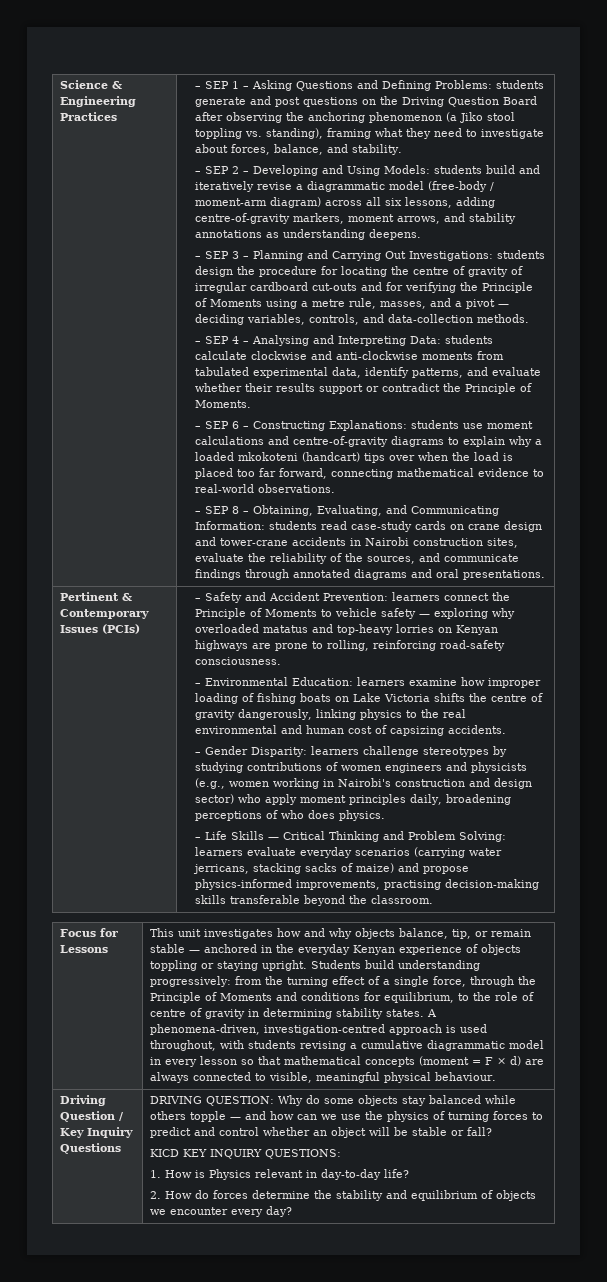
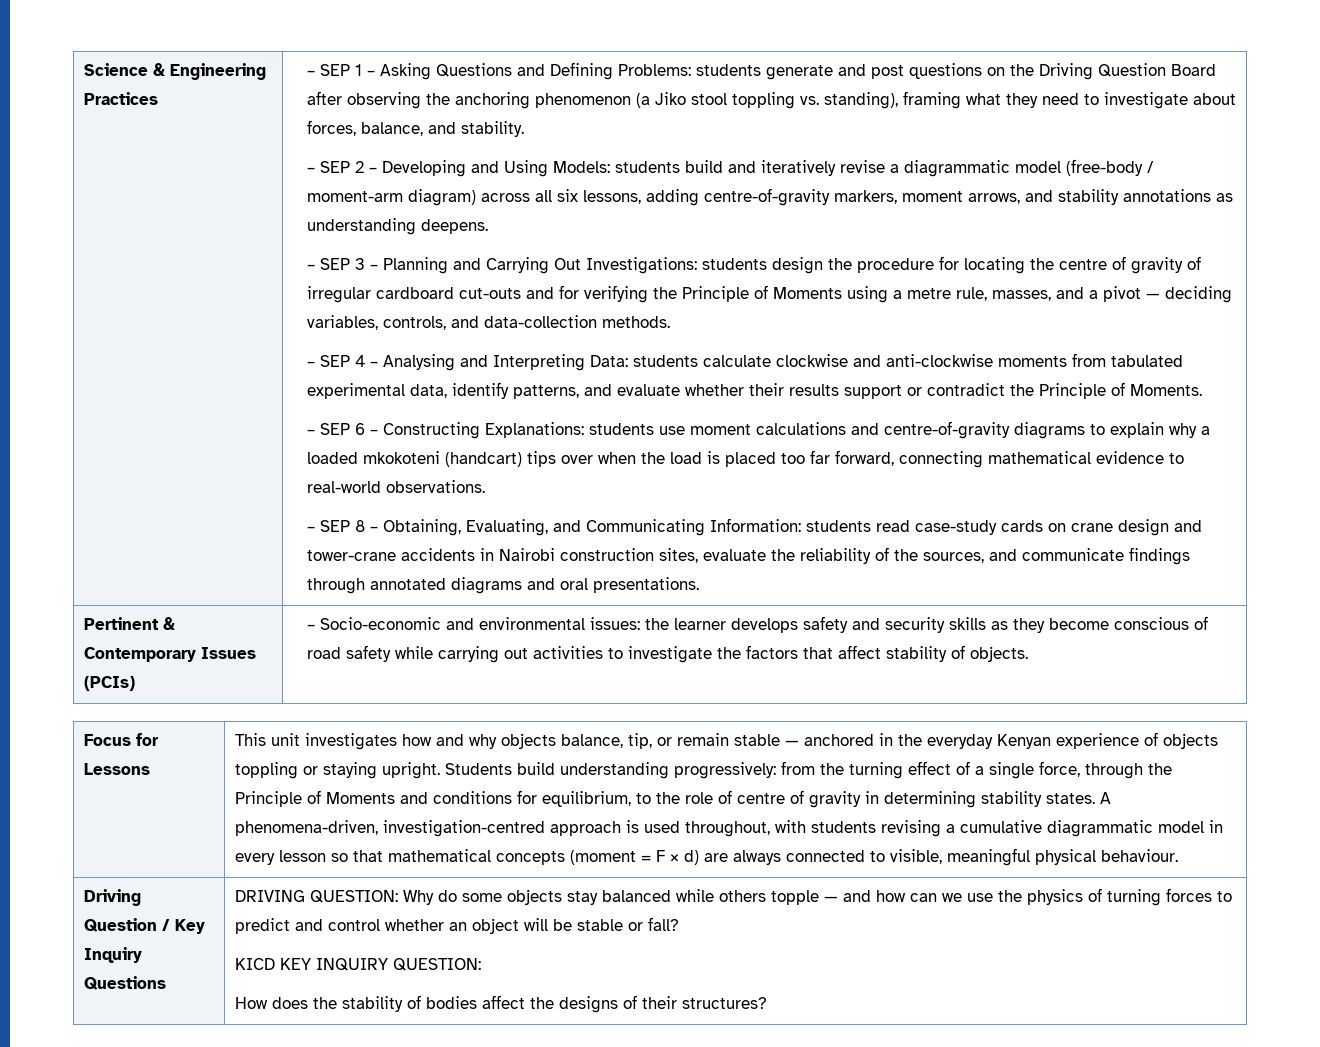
- – Safety and Accident Prevention: learners connect the Principle of Moments to vehicle safety — exploring why overloaded matatus and top-heavy lorries on Kenyan highways are prone to rolling, reinforcing road-safety consciousness.
- – Environmental Education: learners examine how improper loading of fishing boats on Lake Victoria shifts the centre of gravity dangerously, linking physics to the real environmental and human cost of capsizing accidents.
- – Gender Disparity: learners challenge stereotypes by studying contributions of women engineers and physicists (e.g., women working in Nairobi's construction and design sector) who apply moment principles daily, broadening perceptions of who does physics.
- – Life Skills — Critical Thinking and Problem Solving: learners evaluate everyday scenarios (carrying water jerricans, stacking sacks of maize) and propose physics-informed improvements, practising decision-making skills transferable beyond the classroom.
+ – Socio-economic and environmental issues: the learner develops safety and security skills as they become conscious of road safety while carrying out activities to investigate the factors that affect stability of objects.
- KICD KEY INQUIRY QUESTIONS:
- 1. How is Physics relevant in day-to-day life?
- 2. How do forces determine the stability and equilibrium of objects we encounter every day?
+ KICD KEY INQUIRY QUESTION:
+ How does the stability of bodies affect the designs of their structures?

